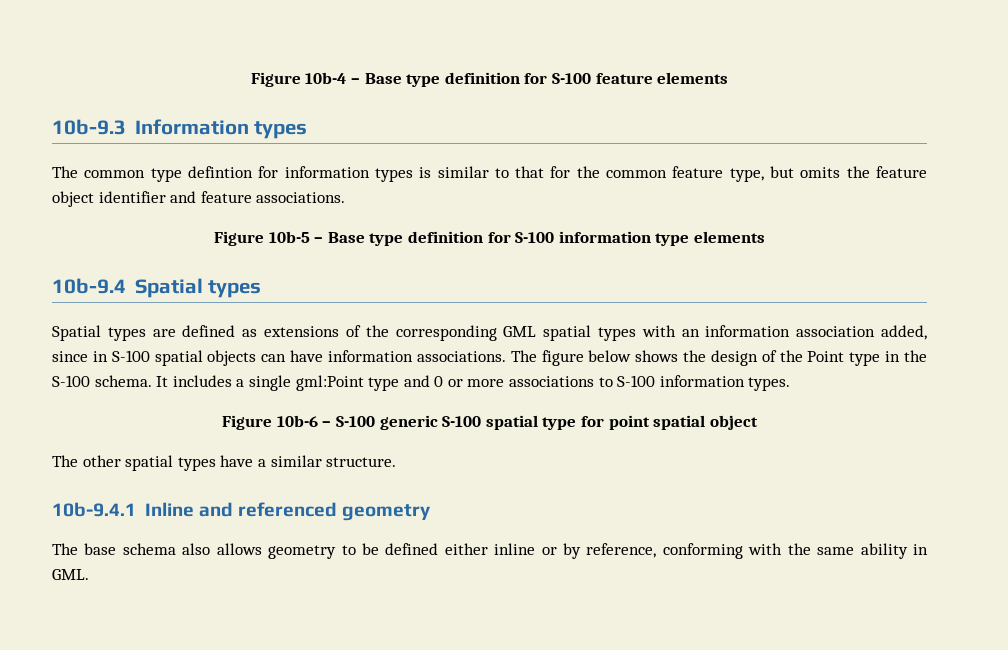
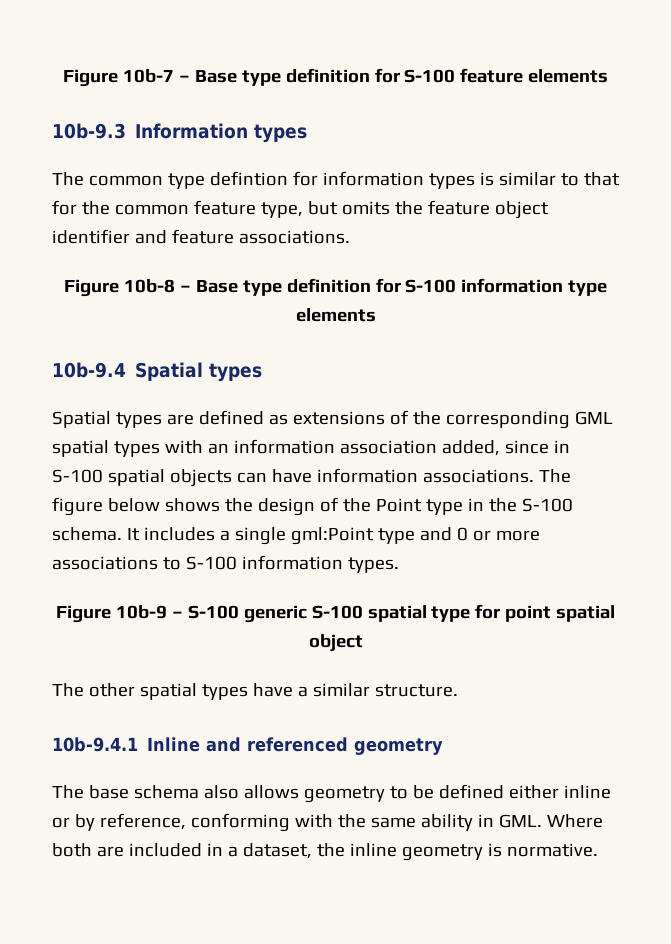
- Figure 10b-4 – Base type definition for S-100 feature elements
+ Figure 10b-7 – Base type definition for S-100 feature elements
- Figure 10b-5 – Base type definition for S-100 information type elements
+ Figure 10b-8 – Base type definition for S-100 information type elements
- Figure 10b-6 – S-100 generic S-100 spatial type for point spatial object
+ Figure 10b-9 – S-100 generic S-100 spatial type for point spatial object
- The base schema also allows geometry to be defined either inline or by reference, conforming with the same ability in GML.
+ The base schema also allows geometry to be defined either inline or by reference, conforming with the same ability in GML. Where both are included in a dataset, the inline geometry is normative.

